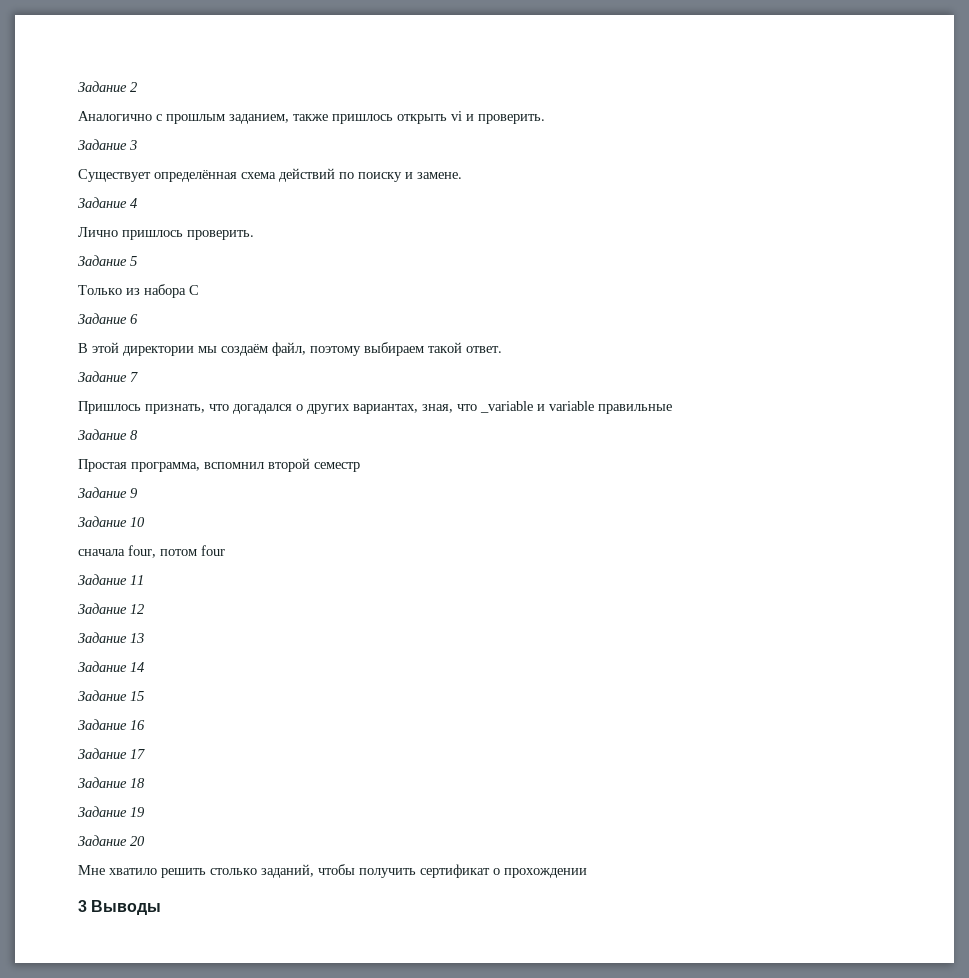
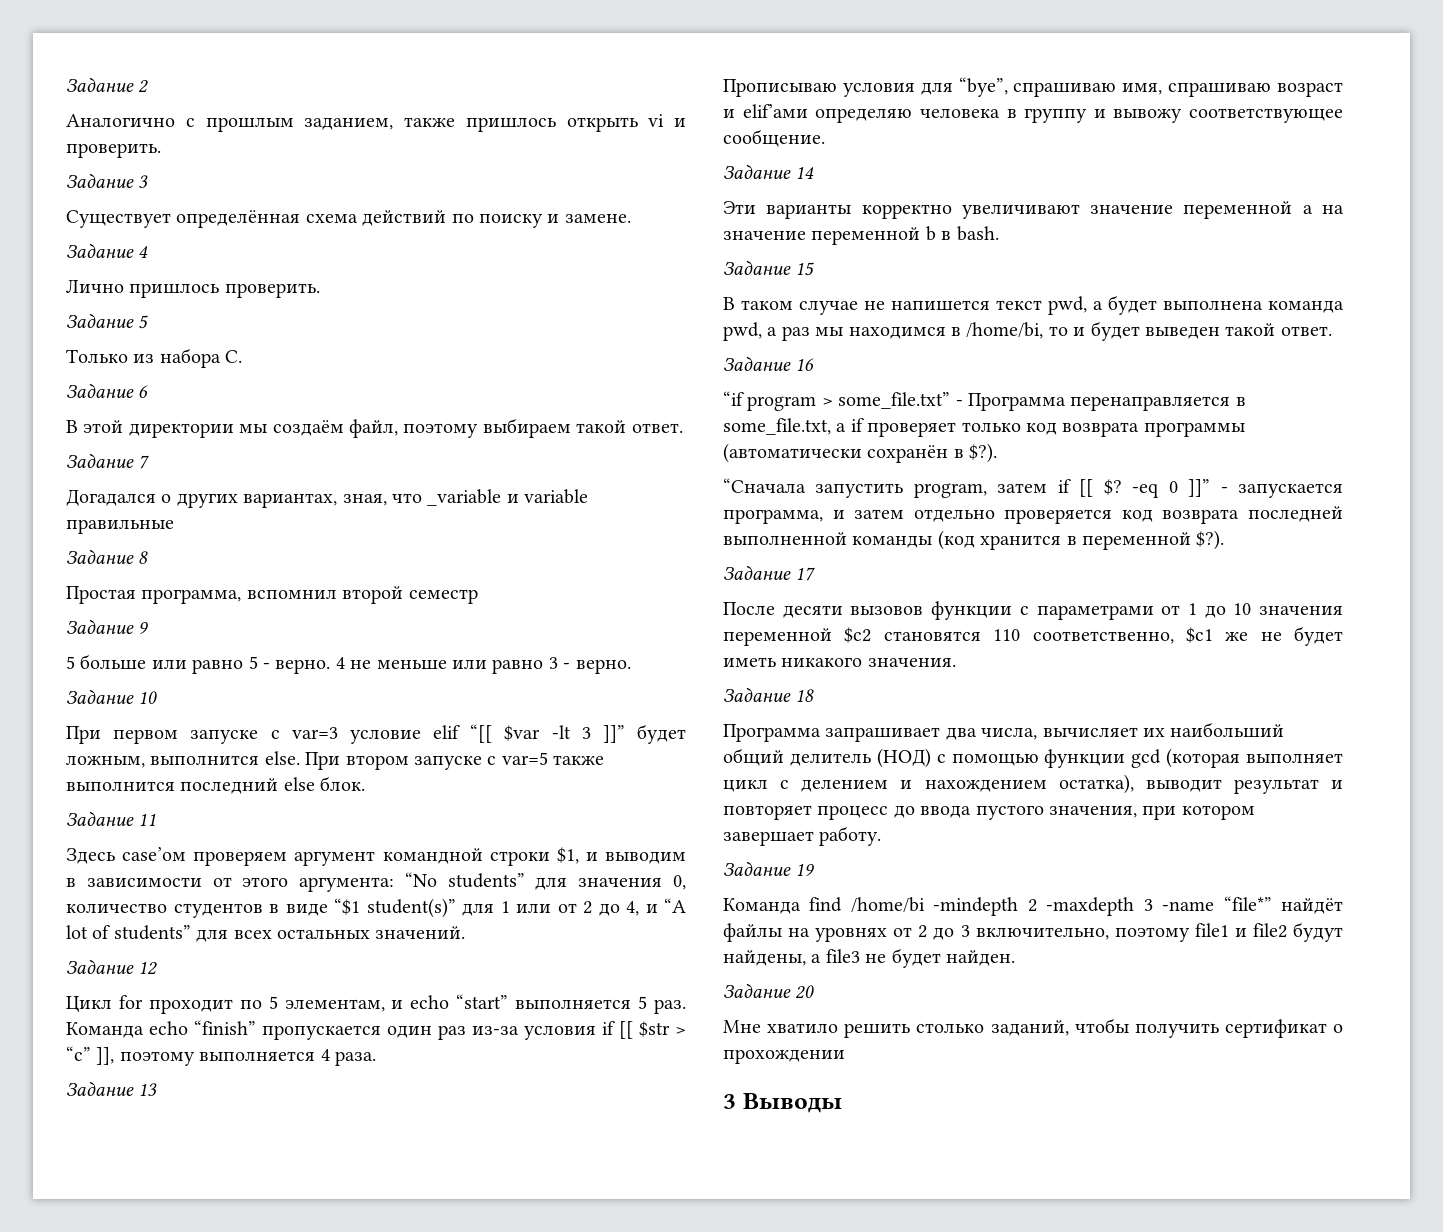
- Только из набора C
+ Только из набора C.
- Пришлось признать, что догадался о других вариантах, зная, что _variable и variable правильные
+ Догадался о других вариантах, зная, что _variable и variable правильные
+ 5 больше или равно 5 - верно. 4 не меньше или равно 3 - верно.
  Задание 10
- сначала four, потом four
+ При первом запуске с var=3 условие elif “[[ $var -lt 3 ]]” будет ложным, выполнится else. При втором запуске с var=5 также выполнится последний else блок.
  Задание 11
+ Здесь case’ом проверяем аргумент командной строки $1, и выводим в зависимости от этого аргумента: “No students” для значения 0, количество студентов в виде “$1 student(s)” для 1 или от 2 до 4, и “A lot of students” для всех остальных значений.
  Задание 12
+ Цикл for проходит по 5 элементам, и echo “start” выполняется 5 раз. Команда echo “finish” пропускается один раз из-за условия if [[ $str > “c” ]], поэтому выполняется 4 раза.
  Задание 13
+ Прописываю условия для “bye”, спрашиваю имя, спрашиваю возраст и elif’ами определяю человека в группу и вывожу соответствующее сообщение.
  Задание 14
+ Эти варианты корректно увеличивают значение переменной a на значение переменной b в bash.
  Задание 15
+ В таком случае не напишется текст pwd, а будет выполнена команда pwd, а раз мы находимся в /home/bi, то и будет выведен такой ответ.
  Задание 16
+ “if program > some_file.txt” - Программа перенаправляется в some_file.txt, а if проверяет только код возврата программы (автоматически сохранён в $?).
+ “Сначала запустить program, затем if [[ $? -eq 0 ]]” - запускается программа, и затем отдельно проверяется код возврата последней выполненной команды (код хранится в переменной $?).
  Задание 17
+ После десяти вызовов функции с параметрами от 1 до 10 значения переменной $c2 становятся 110 соответственно, $c1 же не будет иметь никакого значения.
  Задание 18
+ Программа запрашивает два числа, вычисляет их наибольший общий делитель (НОД) с помощью функции gcd (которая выполняет цикл с делением и нахождением остатка), выводит результат и повторяет процесс до ввода пустого значения, при котором завершает работу.
  Задание 19
+ Команда find /home/bi -mindepth 2 -maxdepth 3 -name “file*” найдёт файлы на уровнях от 2 до 3 включительно, поэтому file1 и file2 будут найдены, а file3 не будет найден.

